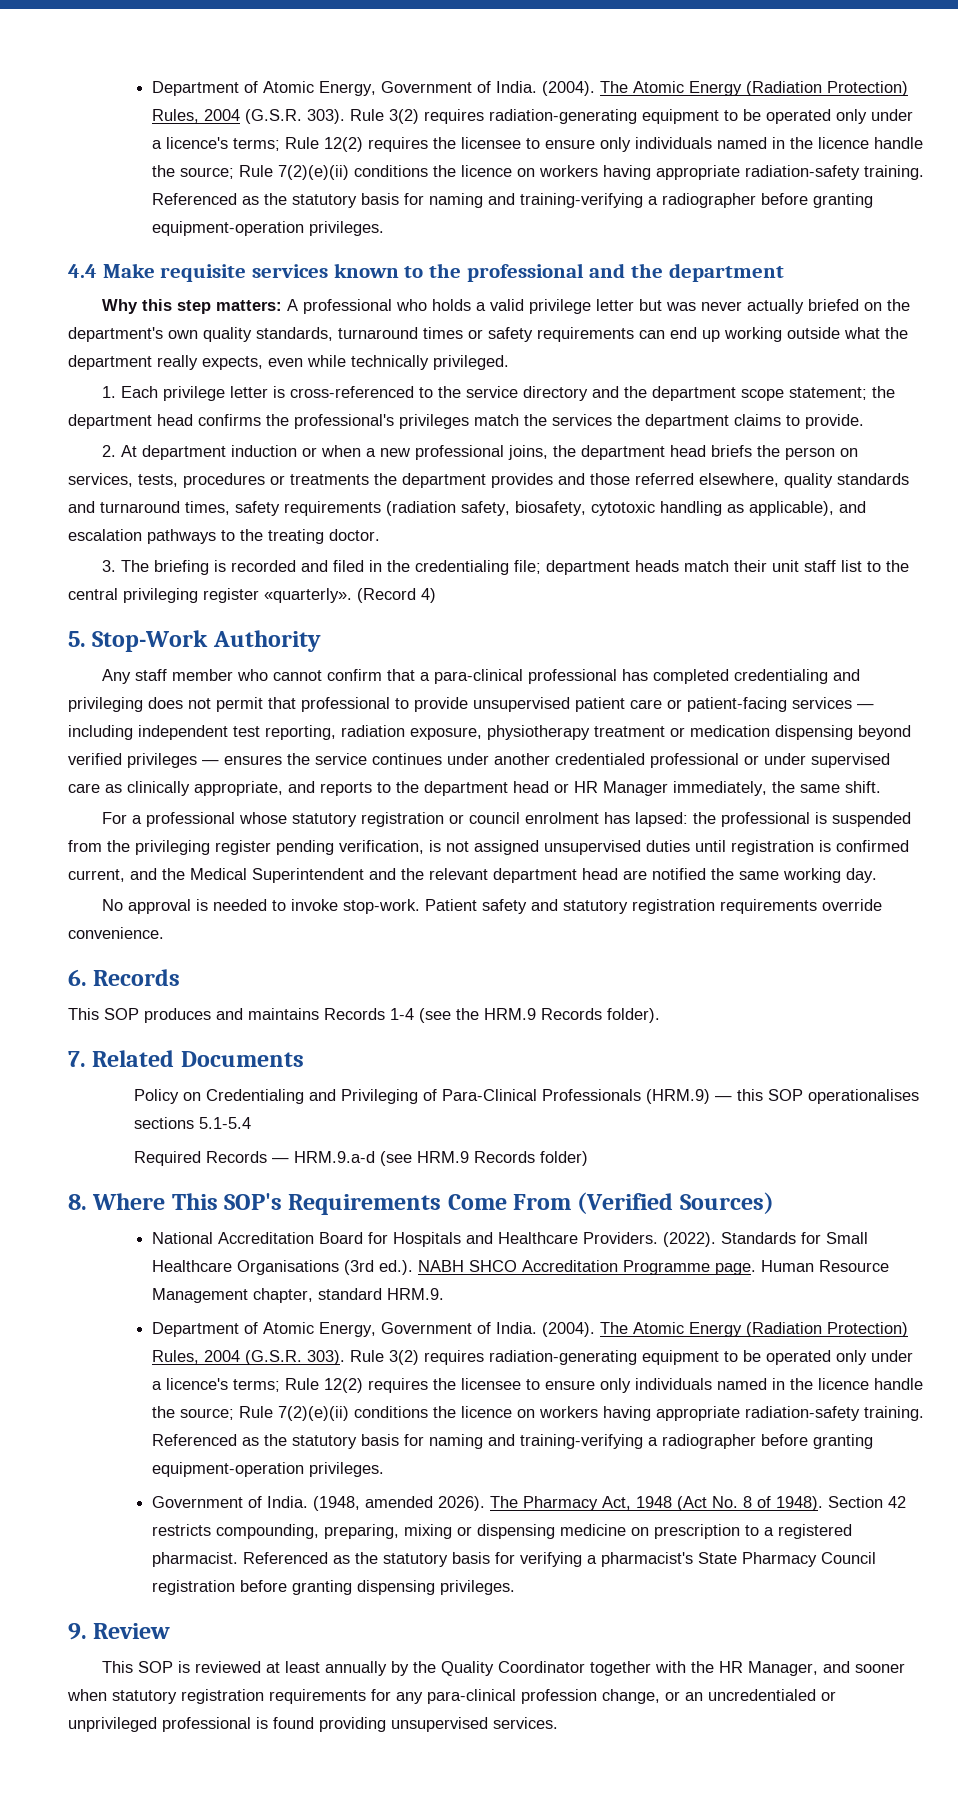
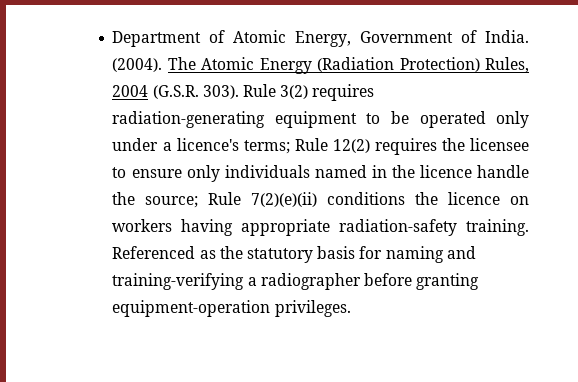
- 4.4 Make requisite services known to the professional and the department
- Why this step matters: A professional who holds a valid privilege letter but was never actually briefed on the department's own quality standards, turnaround times or safety requirements can end up working outside what the department really expects, even while technically privileged.
- 1. Each privilege letter is cross-referenced to the service directory and the department scope statement; the department head confirms the professional's privileges match the services the department claims to provide.
- 2. At department induction or when a new professional joins, the department head briefs the person on services, tests, procedures or treatments the department provides and those referred elsewhere, quality standards and turnaround times, safety requirements (radiation safety, biosafety, cytotoxic handling as applicable), and escalation pathways to the treating doctor.
- 3. The briefing is recorded and filed in the credentialing file; department heads match their unit staff list to the central privileging register «quarterly». (Record 4)
- 5. Stop-Work Authority
- Any staff member who cannot confirm that a para-clinical professional has completed credentialing and privileging does not permit that professional to provide unsupervised patient care or patient-facing services — including independent test reporting, radiation exposure, physiotherapy treatment or medication dispensing beyond verified privileges — ensures the service continues under another credentialed professional or under supervised care as clinically appropriate, and reports to the department head or HR Manager immediately, the same shift.
- For a professional whose statutory registration or council enrolment has lapsed: the professional is suspended from the privileging register pending verification, is not assigned unsupervised duties until registration is confirmed current, and the Medical Superintendent and the relevant department head are notified the same working day.
- No approval is needed to invoke stop-work. Patient safety and statutory registration requirements override convenience.
- 6. Records
- This SOP produces and maintains Records 1-4 (see the HRM.9 Records folder).
- 7. Related Documents
- Policy on Credentialing and Privileging of Para-Clinical Professionals (HRM.9) — this SOP operationalises sections 5.1-5.4
- Required Records — HRM.9.a-d (see HRM.9 Records folder)
- 8. Where This SOP's Requirements Come From (Verified Sources)
- National Accreditation Board for Hospitals and Healthcare Providers. (2022). Standards for Small Healthcare Organisations (3rd ed.). NABH SHCO Accreditation Programme page. Human Resource Management chapter, standard HRM.9.
- Department of Atomic Energy, Government of India. (2004). The Atomic Energy (Radiation Protection) Rules, 2004 (G.S.R. 303). Rule 3(2) requires radiation-generating equipment to be operated only under a licence's terms; Rule 12(2) requires the licensee to ensure only individuals named in the licence handle the source; Rule 7(2)(e)(ii) conditions the licence on workers having appropriate radiation-safety training. Referenced as the statutory basis for naming and training-verifying a radiographer before granting equipment-operation privileges.
- Government of India. (1948, amended 2026). The Pharmacy Act, 1948 (Act No. 8 of 1948). Section 42 restricts compounding, preparing, mixing or dispensing medicine on prescription to a registered pharmacist. Referenced as the statutory basis for verifying a pharmacist's State Pharmacy Council registration before granting dispensing privileges.
- 9. Review
- This SOP is reviewed at least annually by the Quality Coordinator together with the HR Manager, and sooner when statutory registration requirements for any para-clinical profession change, or an uncredentialed or unprivileged professional is found providing unsupervised services.

